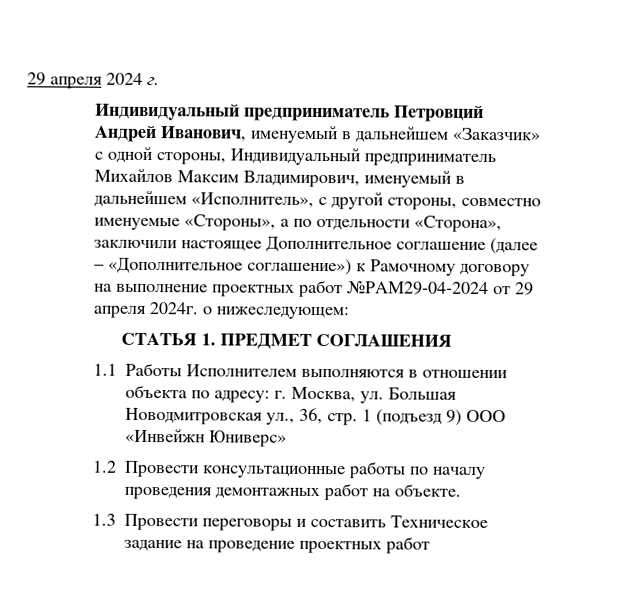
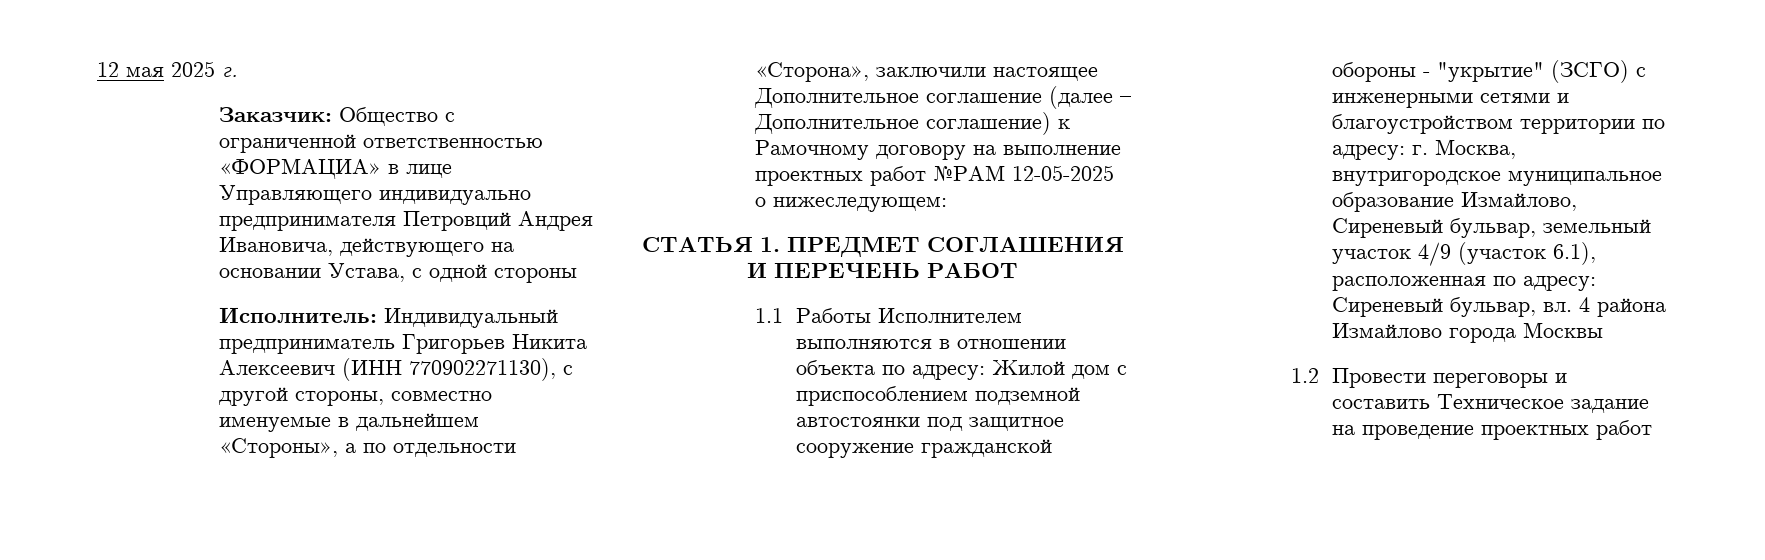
- 29 апреля 2024 г.
- Индивидуальный предприниматель Петровций Андрей Иванович, именуемый в дальнейшем «Заказчик» с одной стороны, Индивидуальный предприниматель Михайлов Максим Владимирович, именуемый в дальнейшем «Исполнитель», с другой стороны, совместно именуемые «Стороны», а по отдельности «Сторона», заключили настоящее Дополнительное соглашение (далее – «Дополнительное соглашение») к Рамочному договору на выполнение проектных работ №РАМ29-04-2024 от 29 апреля 2024г. о нижеследующем:
+ 12 мая 2025 г.
+ Заказчик: Общество с ограниченной ответственностью «ФОРМАЦИА» в лице Управляющего индивидуально предпринимателя Петровций Андрея Ивановича, действующего на основании Устава, с одной стороны
+ Исполнитель: Индивидуальный предприниматель Григорьев Никита Алексеевич (ИНН 770902271130), с другой стороны, совместно именуемые в дальнейшем «Стороны», а по отдельности «Сторона», заключили настоящее Дополнительное соглашение (далее – Дополнительное соглашение) к Рамочному договору на выполнение проектных работ №РАМ 12-05-2025 о нижеследующем:
- СТАТЬЯ 1. ПРЕДМЕТ СОГЛАШЕНИЯ
+ СТАТЬЯ 1. ПРЕДМЕТ СОГЛАШЕНИЯ И ПЕРЕЧЕНЬ РАБОТ
- 1.1 Работы Исполнителем выполняются в отношении объекта по адресу: г. Москва, ул. Большая Новодмитровская ул., 36, стр. 1 (подъезд 9) ООО «Инвейжн Юниверс»
- 1.2 Провести консультационные работы по началу проведения демонтажных работ на объекте.
- 1.3 Провести переговоры и составить Техническое задание на проведение проектных работ
+ 1.1 Работы Исполнителем выполняются в отношении объекта по адресу: Жилой дом с приспособлением подземной автостоянки под защитное сооружение гражданской обороны - "укрытие" (ЗСГО) с инженерными сетями и благоустройством территории по адресу: г. Москва, внутригородское муниципальное образование Измайлово, Сиреневый бульвар, земельный участок 4/9 (участок 6.1), расположенная по адресу: Сиреневый бульвар, вл. 4 района Измайлово города Москвы
+ 1.2 Провести переговоры и составить Техническое задание на проведение проектных работ

